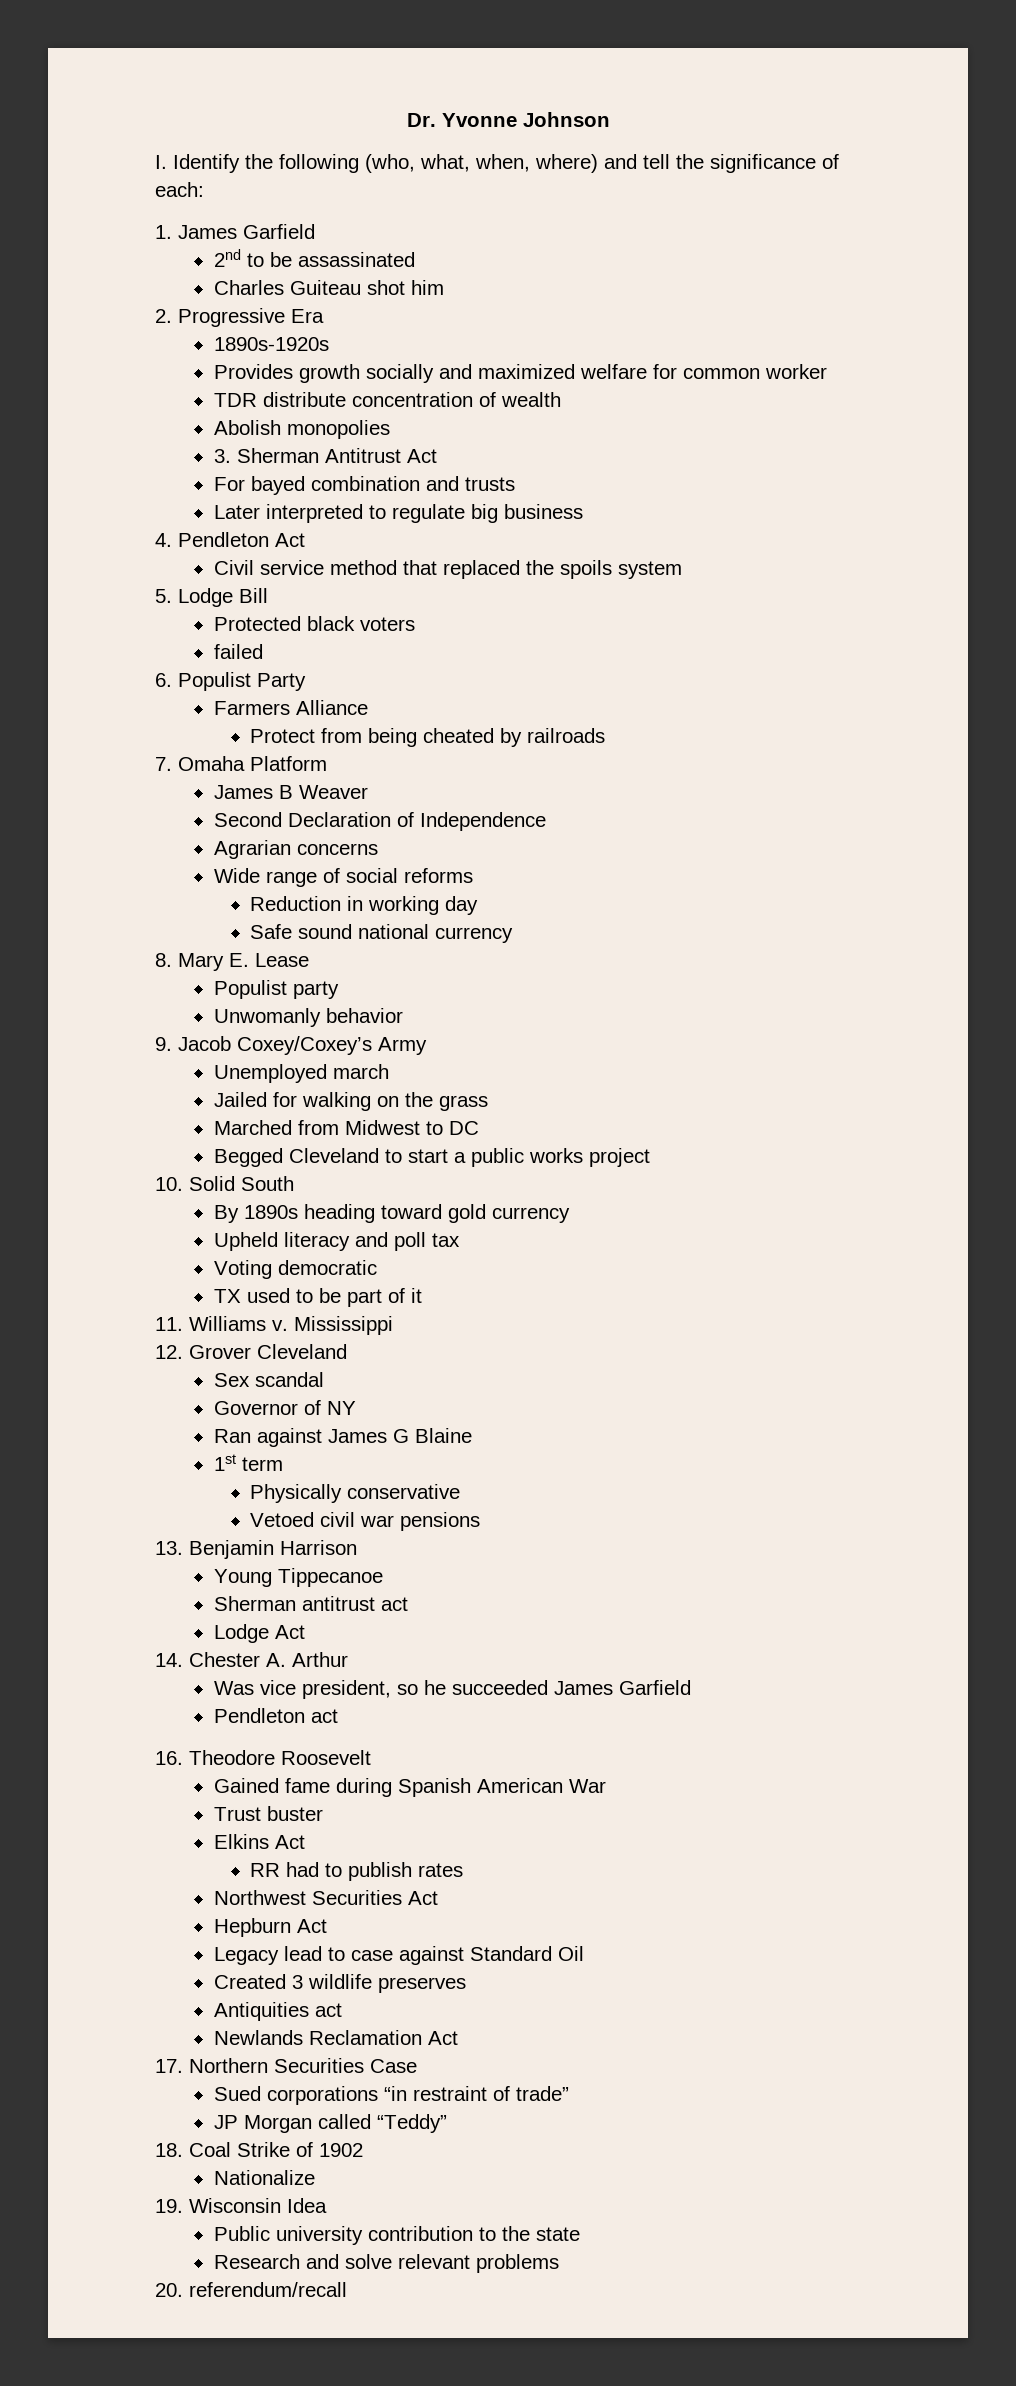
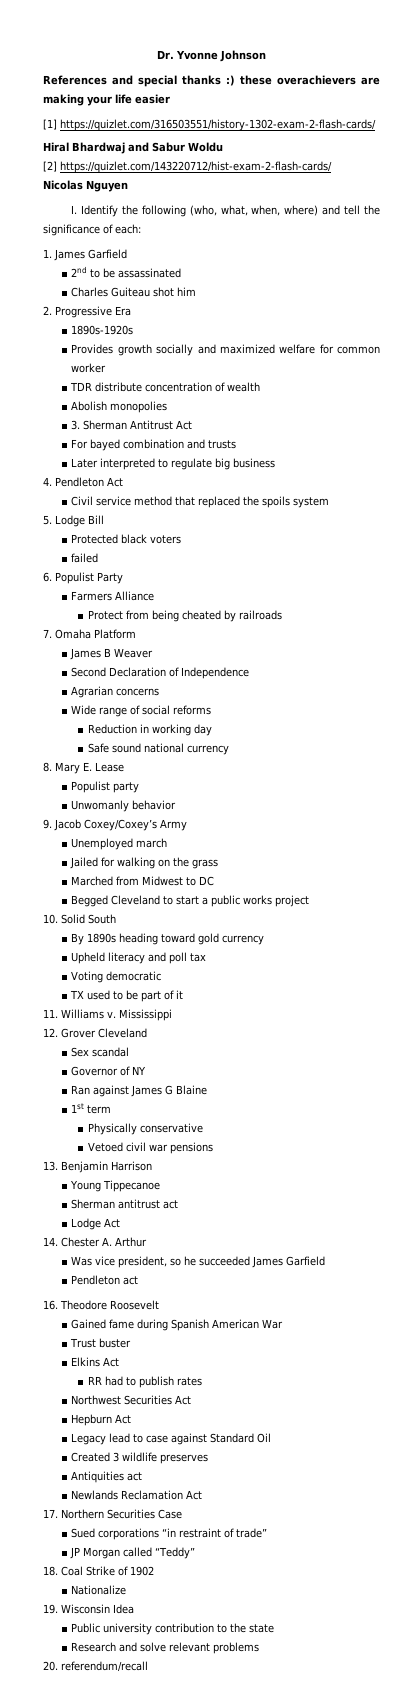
+ References and special thanks :) these overachievers are making your life easier
+ [1] https://quizlet.com/316503551/history-1302-exam-2-flash-cards/
+ Hiral Bhardwaj and Sabur Woldu
+ [2] https://quizlet.com/143220712/hist-exam-2-flash-cards/
+ Nicolas Nguyen

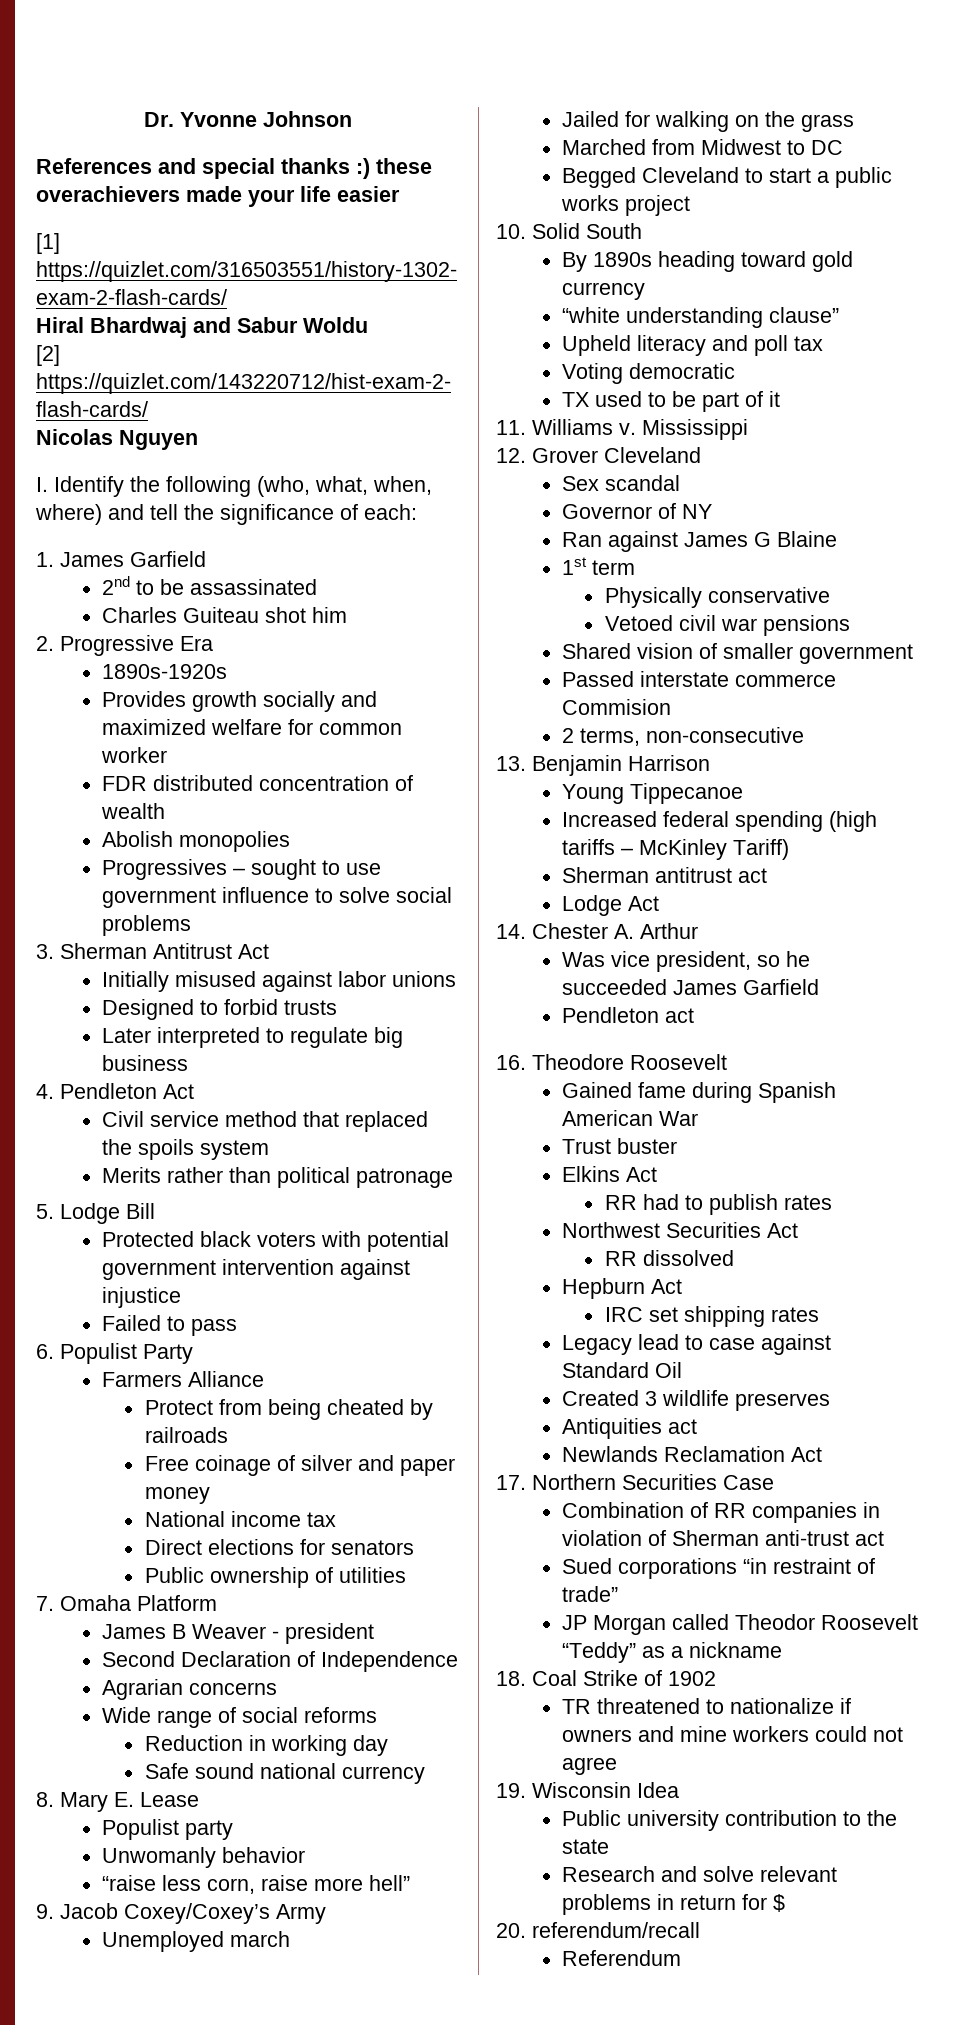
- References and special thanks :) these overachievers are making your life easier
+ References and special thanks :) these overachievers made your life easier
- TDR distribute concentration of wealth
+ FDR distributed concentration of wealth
+ Progressives – sought to use government influence to solve social problems
  3. Sherman Antitrust Act
- For bayed combination and trusts
+ Initially misused against labor unions
+ Designed to forbid trusts
+ Merits rather than political patronage
- Protected black voters
- failed
+ Protected black voters with potential government intervention against injustice
+ Failed to pass
+ Free coinage of silver and paper money
+ National income tax
+ Direct elections for senators
+ Public ownership of utilities
- James B Weaver
+ James B Weaver - president
+ “raise less corn, raise more hell”
+ “white understanding clause”
+ Shared vision of smaller government
+ Passed interstate commerce Commision
+ 2 terms, non-consecutive
+ Increased federal spending (high tariffs – McKinley Tariff)
+ RR dissolved
+ IRC set shipping rates
+ Combination of RR companies in violation of Sherman anti-trust act
- JP Morgan called “Teddy”
+ JP Morgan called Theodor Roosevelt “Teddy” as a nickname
- Nationalize
+ TR threatened to nationalize if owners and mine workers could not agree
- Research and solve relevant problems
+ Research and solve relevant problems in return for $
+ Referendum

